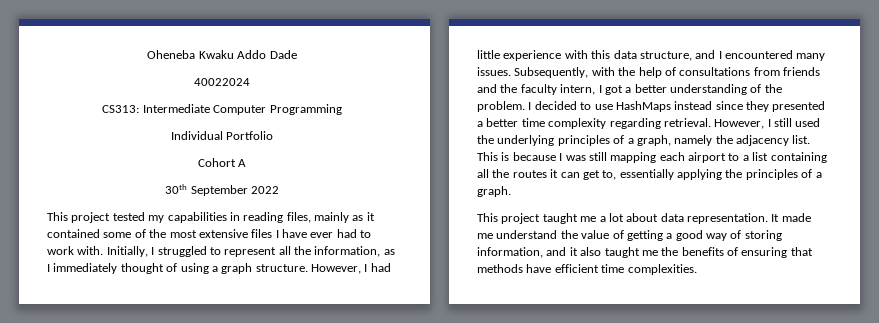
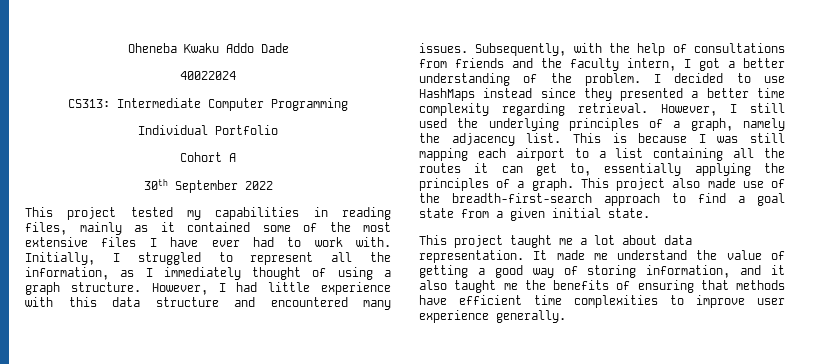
- However, I had little experience with this data structure, and I encountered many issues.
+ However, I had little experience with this data structure and encountered many issues.
+ This project also made use of the breadth-first-search approach to find a goal state from a given initial state.
- It made me understand the value of getting a good way of storing information, and it also taught me the benefits of ensuring that methods have efficient time complexities.
+ It made me understand the value of getting a good way of storing information, and it also taught me the benefits of ensuring that methods have efficient time complexities to improve user experience generally.

